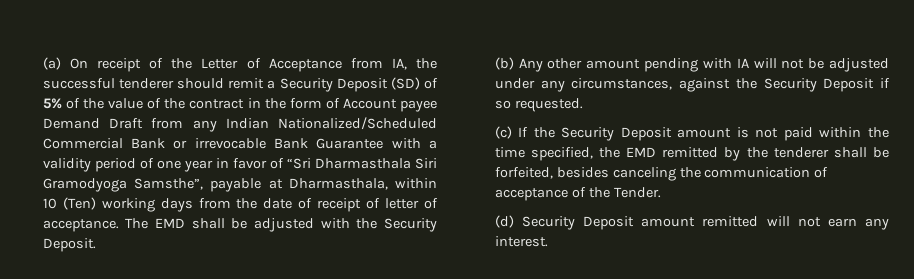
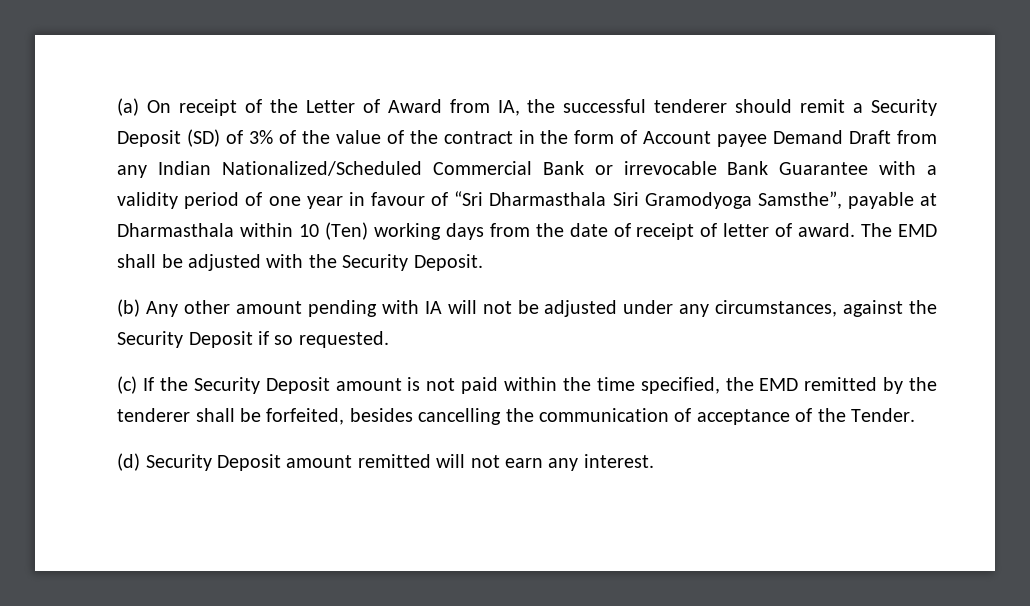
- (a) On receipt of the Letter of Acceptance from IA, the successful tenderer should remit a Security Deposit (SD) of 5% of the value of the contract in the form of Account payee Demand Draft from any Indian Nationalized/Scheduled Commercial Bank or irrevocable Bank Guarantee with a validity period of one year in favor of “Sri Dharmasthala Siri Gramodyoga Samsthe”, payable at Dharmasthala, within 10 (Ten) working days from the date of receipt of letter of acceptance.
+ (a) On receipt of the Letter of Award from IA, the successful tenderer should remit a Security Deposit (SD) of 3% of the value of the contract in the form of Account payee Demand Draft from any Indian Nationalized/Scheduled Commercial Bank or irrevocable Bank Guarantee with a validity period of one year in favour of “Sri Dharmasthala Siri Gramodyoga Samsthe”, payable at Dharmasthala within 10 (Ten) working days from the date of receipt of letter of award.
- (c) If the Security Deposit amount is not paid within the time specified, the EMD remitted by the tenderer shall be forfeited, besides canceling the communication of acceptance of the Tender.
+ (c) If the Security Deposit amount is not paid within the time specified, the EMD remitted by the tenderer shall be forfeited, besides cancelling the communication of acceptance of the Tender.

